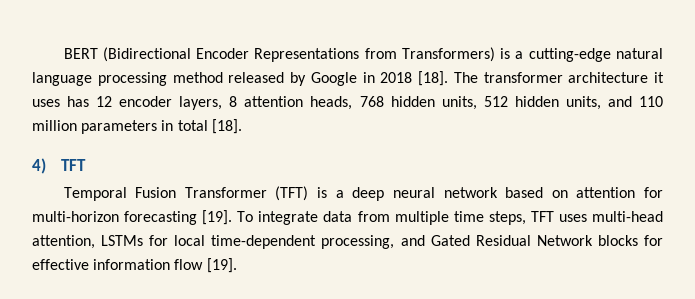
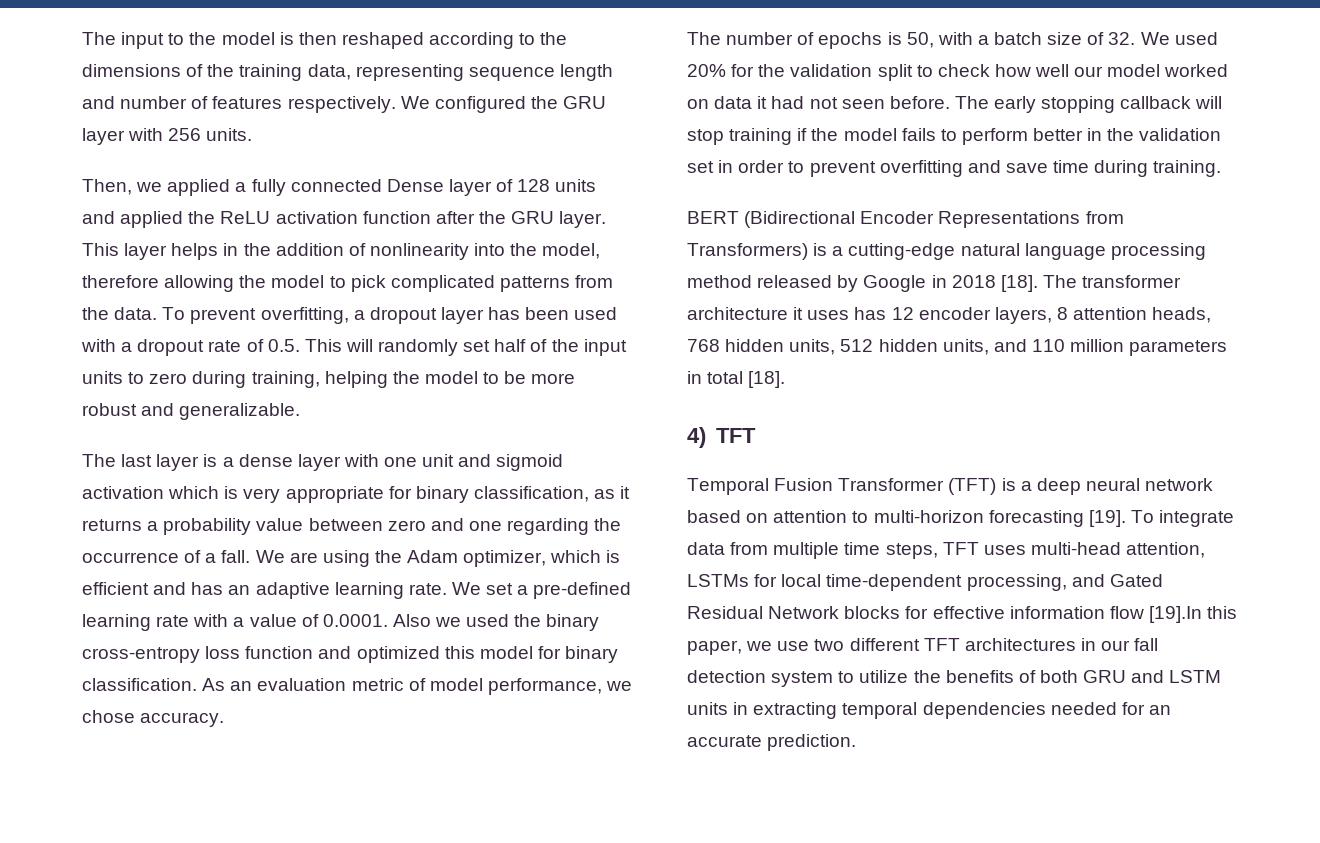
+ The input to the model is then reshaped according to the dimensions of the training data, representing sequence length and number of features respectively. We configured the GRU layer with 256 units.
+ Then, we applied a fully connected Dense layer of 128 units and applied the ReLU activation function after the GRU layer. This layer helps in the addition of nonlinearity into the model, therefore allowing the model to pick complicated patterns from the data. To prevent overfitting, a dropout layer has been used with a dropout rate of 0.5. This will randomly set half of the input units to zero during training, helping the model to be more robust and generalizable.
+ The last layer is a dense layer with one unit and sigmoid activation which is very appropriate for binary classification, as it returns a probability value between zero and one regarding the occurrence of a fall. We are using the Adam optimizer, which is efficient and has an adaptive learning rate. We set a pre-defined learning rate with a value of 0.0001. Also we used the binary cross-entropy loss function and optimized this model for binary classification. As an evaluation metric of model performance, we chose accuracy.
+ The number of epochs is 50, with a batch size of 32. We used 20% for the validation split to check how well our model worked on data it had not seen before. The early stopping callback will stop training if the model fails to perform better in the validation set in order to prevent overfitting and save time during training.
- Temporal Fusion Transformer (TFT) is a deep neural network based on attention for multi-horizon forecasting [19].
+ Temporal Fusion Transformer (TFT) is a deep neural network based on attention to multi-horizon forecasting [19].
- To integrate data from multiple time steps, TFT uses multi-head attention, LSTMs for local time-dependent processing, and Gated Residual Network blocks for effective information flow [19].
+ To integrate data from multiple time steps, TFT uses multi-head attention, LSTMs for local time-dependent processing, and Gated Residual Network blocks for effective information flow [19].In this paper, we use two different TFT architectures in our fall detection system to utilize the benefits of both GRU and LSTM units in extracting temporal dependencies needed for an accurate prediction.

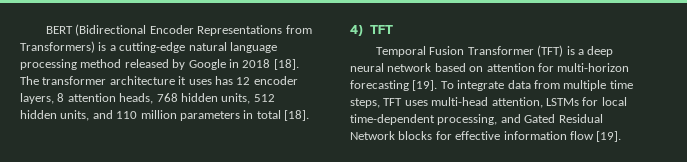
- The input to the model is then reshaped according to the dimensions of the training data, representing sequence length and number of features respectively. We configured the GRU layer with 256 units.
- Then, we applied a fully connected Dense layer of 128 units and applied the ReLU activation function after the GRU layer. This layer helps in the addition of nonlinearity into the model, therefore allowing the model to pick complicated patterns from the data. To prevent overfitting, a dropout layer has been used with a dropout rate of 0.5. This will randomly set half of the input units to zero during training, helping the model to be more robust and generalizable.
- The last layer is a dense layer with one unit and sigmoid activation which is very appropriate for binary classification, as it returns a probability value between zero and one regarding the occurrence of a fall. We are using the Adam optimizer, which is efficient and has an adaptive learning rate. We set a pre-defined learning rate with a value of 0.0001. Also we used the binary cross-entropy loss function and optimized this model for binary classification. As an evaluation metric of model performance, we chose accuracy.
- The number of epochs is 50, with a batch size of 32. We used 20% for the validation split to check how well our model worked on data it had not seen before. The early stopping callback will stop training if the model fails to perform better in the validation set in order to prevent overfitting and save time during training.
- Temporal Fusion Transformer (TFT) is a deep neural network based on attention to multi-horizon forecasting [19].
+ Temporal Fusion Transformer (TFT) is a deep neural network based on attention for multi-horizon forecasting [19].
- To integrate data from multiple time steps, TFT uses multi-head attention, LSTMs for local time-dependent processing, and Gated Residual Network blocks for effective information flow [19].In this paper, we use two different TFT architectures in our fall detection system to utilize the benefits of both GRU and LSTM units in extracting temporal dependencies needed for an accurate prediction.
+ To integrate data from multiple time steps, TFT uses multi-head attention, LSTMs for local time-dependent processing, and Gated Residual Network blocks for effective information flow [19].

